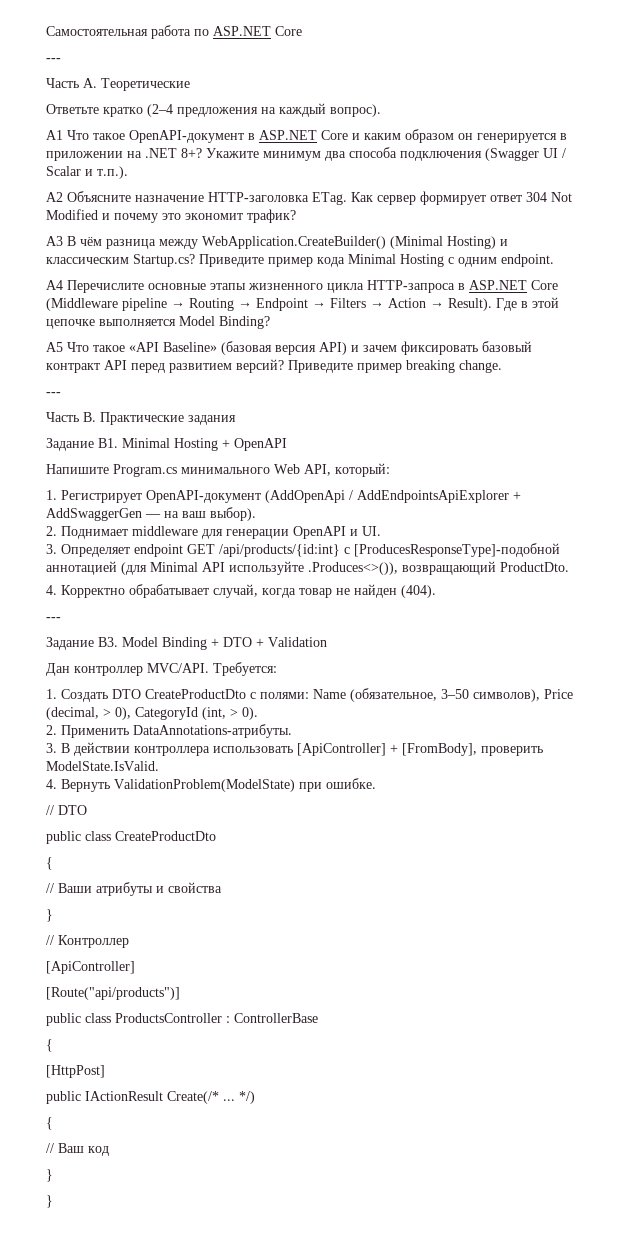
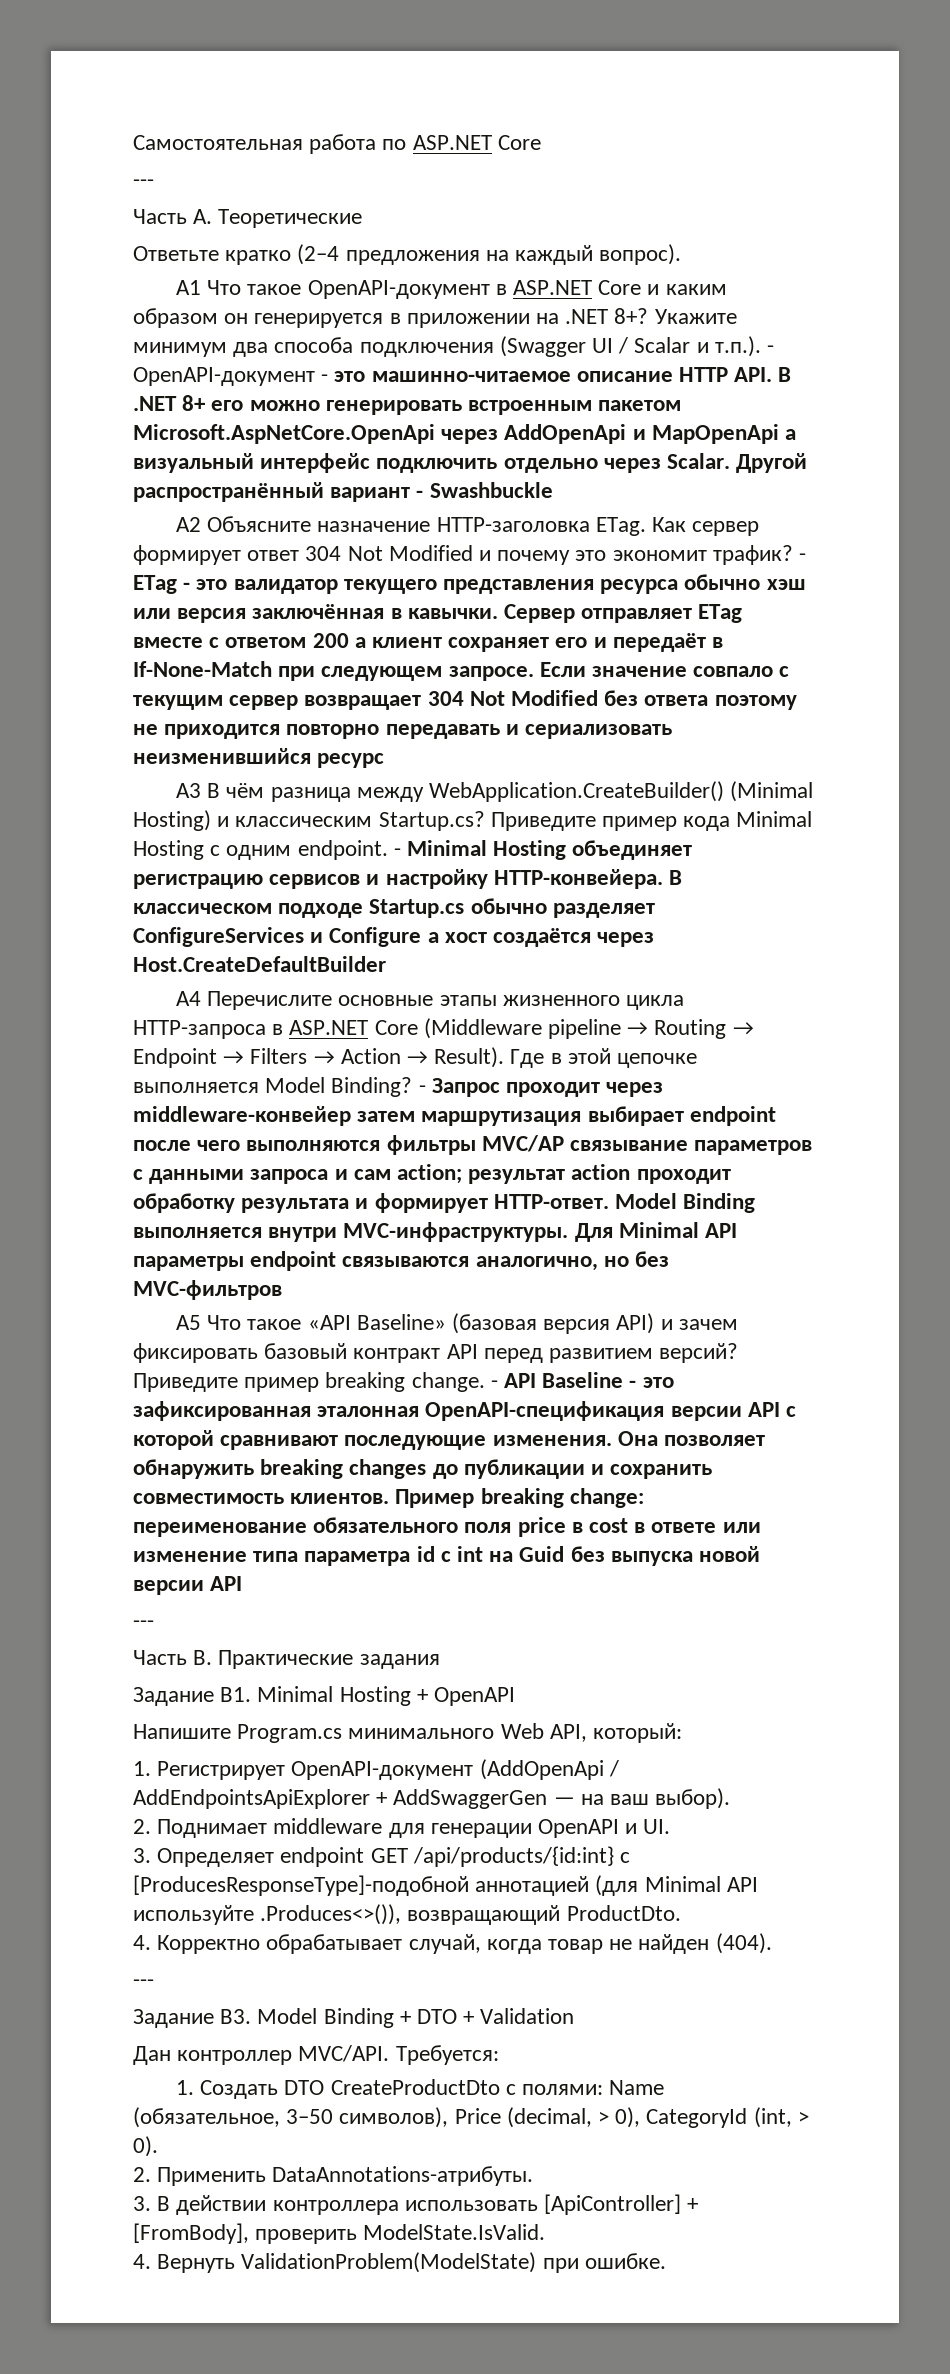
- Укажите минимум два способа подключения (Swagger UI / Scalar и т.п.).
+ Укажите минимум два способа подключения (Swagger UI / Scalar и т.п.). - OpenAPI-документ - это машинно-читаемое описание HTTP API. В .NET 8+ его можно генерировать встроенным пакетом Microsoft.AspNetCore.OpenApi через AddOpenApi и MapOpenApi а визуальный интерфейс подключить отдельно через Scalar. Другой распространённый вариант - Swashbuckle
+ - ETag - это валидатор текущего представления ресурса обычно хэш или версия заключённая в кавычки. Сервер отправляет ETag вместе с ответом 200 а клиент сохраняет его и передаёт в If-None-Match при следующем запросе. Если значение совпало с текущим сервер возвращает 304 Not Modified без ответа поэтому не приходится повторно передавать и сериализовать неизменившийся ресурс
+ - Minimal Hosting объединяет регистрацию сервисов и настройку HTTP-конвейера. В классическом подходе Startup.cs обычно разделяет ConfigureServices и Configure а хост создаётся через Host.CreateDefaultBuilder
+ - Запрос проходит через middleware-конвейер затем маршрутизация выбирает endpoint после чего выполняются фильтры MVC/AP связывание параметров с данными запроса и сам action; результат action проходит обработку результата и формирует HTTP-ответ. Model Binding выполняется внутри MVC-инфраструктуры. Для Minimal API параметры endpoint связываются аналогично, но без MVC-фильтров
+ - API Baseline - это зафиксированная эталонная OpenAPI-спецификация версии API с которой сравнивают последующие изменения. Она позволяет обнаружить breaking changes до публикации и сохранить совместимость клиентов. Пример breaking change: переименование обязательного поля price в cost в ответе или изменение типа параметра id с int на Guid без выпуска новой версии API
- // DTO
- public class CreateProductDto
- {
- // Ваши атрибуты и свойства
- }
- // Контроллер
- [ApiController]
- [Route("api/products")]
- public class ProductsController : ControllerBase
- {
- [HttpPost]
- public IActionResult Create(/* ... */)
- {
- // Ваш код
- }
- }

